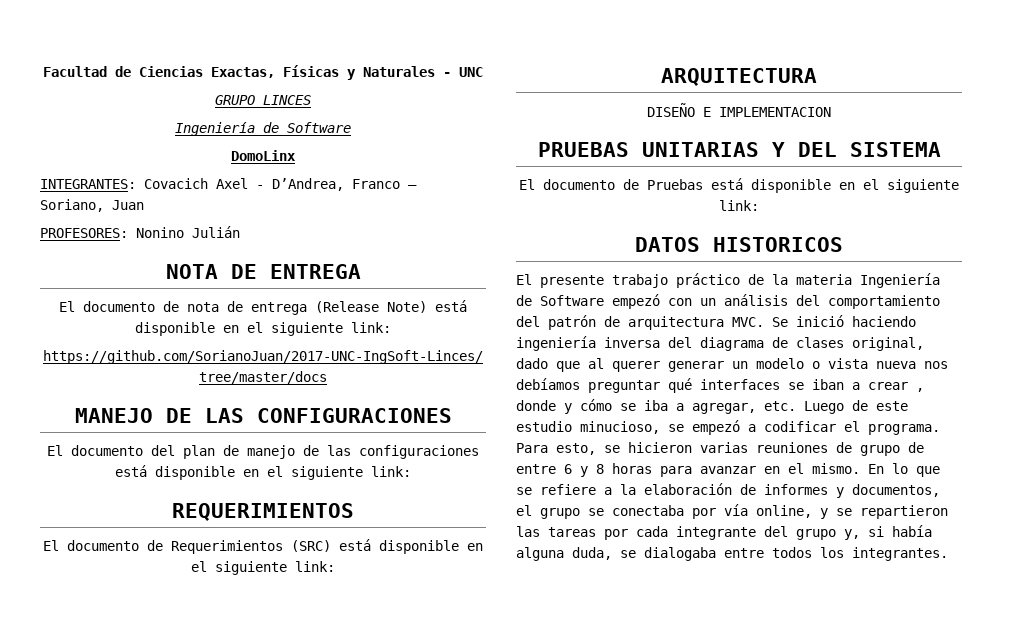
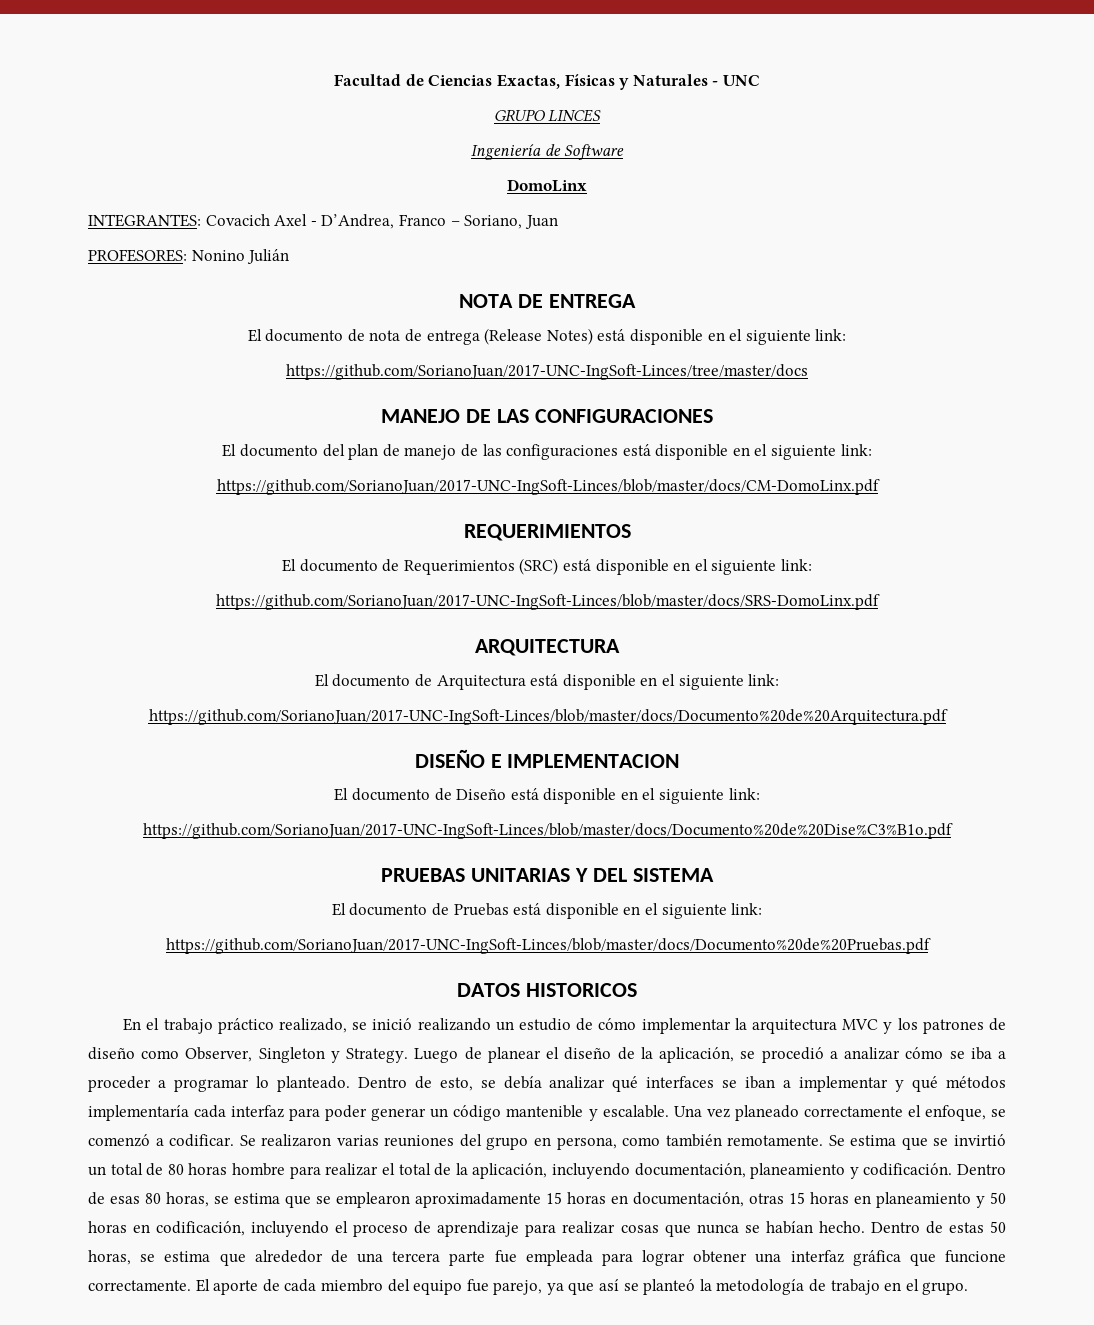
- El documento de nota de entrega (Release Note) está disponible en el siguiente link:
+ El documento de nota de entrega (Release Notes) está disponible en el siguiente link:
+ https://github.com/SorianoJuan/2017-UNC-IngSoft-Linces/blob/master/docs/CM-DomoLinx.pdf
+ https://github.com/SorianoJuan/2017-UNC-IngSoft-Linces/blob/master/docs/SRS-DomoLinx.pdf
+ El documento de Arquitectura está disponible en el siguiente link:
+ https://github.com/SorianoJuan/2017-UNC-IngSoft-Linces/blob/master/docs/Documento%20de%20Arquitectura.pdf
  DISEÑO E IMPLEMENTACION
+ El documento de Diseño está disponible en el siguiente link:
+ https://github.com/SorianoJuan/2017-UNC-IngSoft-Linces/blob/master/docs/Documento%20de%20Dise%C3%B1o.pdf
+ https://github.com/SorianoJuan/2017-UNC-IngSoft-Linces/blob/master/docs/Documento%20de%20Pruebas.pdf
- El presente trabajo práctico de la materia Ingeniería de Software empezó con un análisis del comportamiento del patrón de arquitectura MVC. Se inició haciendo ingeniería inversa del diagrama de clases original, dado que al querer generar un modelo o vista nueva nos debíamos preguntar qué interfaces se iban a crear , donde y cómo se iba a agregar, etc. Luego de este estudio minucioso, se empezó a codificar el programa. Para esto, se hicieron varias reuniones de grupo de entre 6 y 8 horas para avanzar en el mismo. En lo que se refiere a la elaboración de informes y documentos, el grupo se conectaba por vía online, y se repartieron las tareas por cada integrante del grupo y, si había alguna duda, se dialogaba entre todos los integrantes.
+ En el trabajo práctico realizado, se inició realizando un estudio de cómo implementar la arquitectura MVC y los patrones de diseño como Observer, Singleton y Strategy. Luego de planear el diseño de la aplicación, se procedió a analizar cómo se iba a proceder a programar lo planteado. Dentro de esto, se debía analizar qué interfaces se iban a implementar y qué métodos implementaría cada interfaz para poder generar un código mantenible y escalable. Una vez planeado correctamente el enfoque, se comenzó a codificar. Se realizaron varias reuniones del grupo en persona, como también remotamente. Se estima que se invirtió un total de 80 horas hombre para realizar el total de la aplicación, incluyendo documentación, planeamiento y codificación. Dentro de esas 80 horas, se estima que se emplearon aproximadamente 15 horas en documentación, otras 15 horas en planeamiento y 50 horas en codificación, incluyendo el proceso de aprendizaje para realizar cosas que nunca se habían hecho. Dentro de estas 50 horas, se estima que alrededor de una tercera parte fue empleada para lograr obtener una interfaz gráfica que funcione correctamente. El aporte de cada miembro del equipo fue parejo, ya que así se planteó la metodología de trabajo en el grupo.

